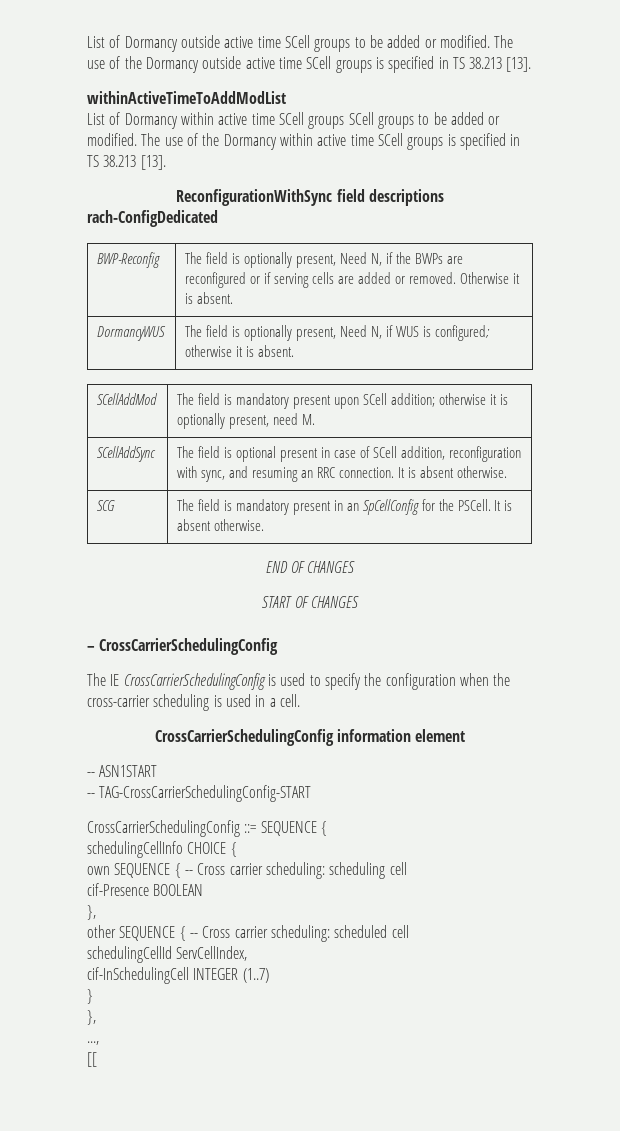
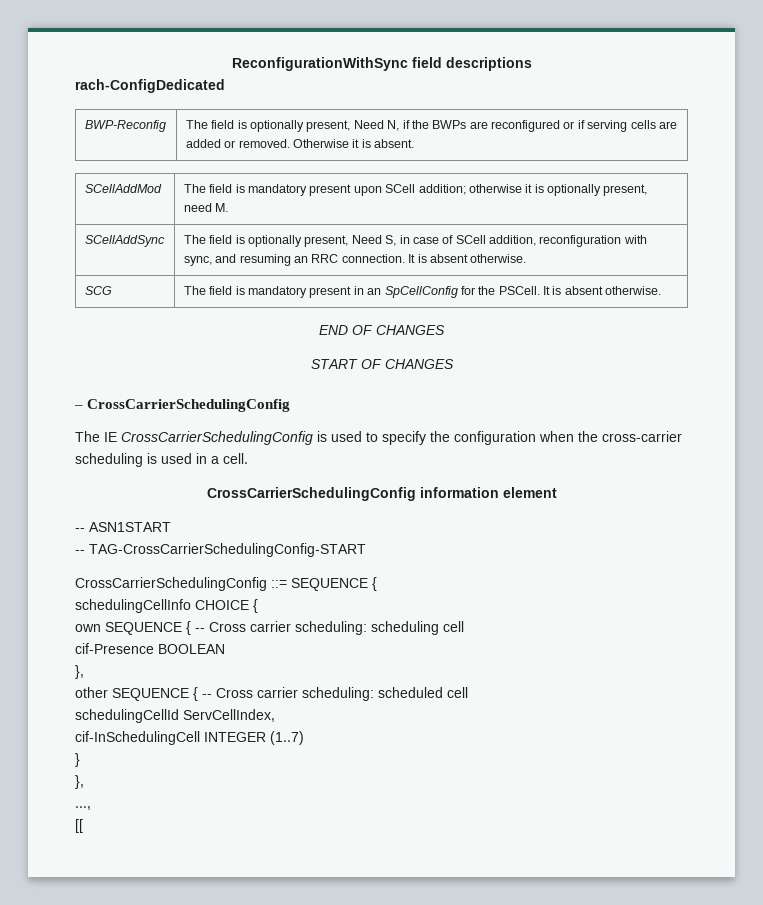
- List of Dormancy outside active time SCell groups to be added or modified. The use of the Dormancy outside active time SCell groups is specified in TS 38.213 [13].
- withinActiveTimeToAddModList
- List of Dormancy within active time SCell groups SCell groups to be added or modified. The use of the Dormancy within active time SCell groups is specified in TS 38.213 [13].
- DormancyWUS | The field is optionally present, Need N, if WUS is configured; otherwise it is absent.
- SCellAddSync | The field is optional present in case of SCell addition, reconfiguration with sync, and resuming an RRC connection. It is absent otherwise.
+ SCellAddSync | The field is optionally present, Need S, in case of SCell addition, reconfiguration with sync, and resuming an RRC connection. It is absent otherwise.

